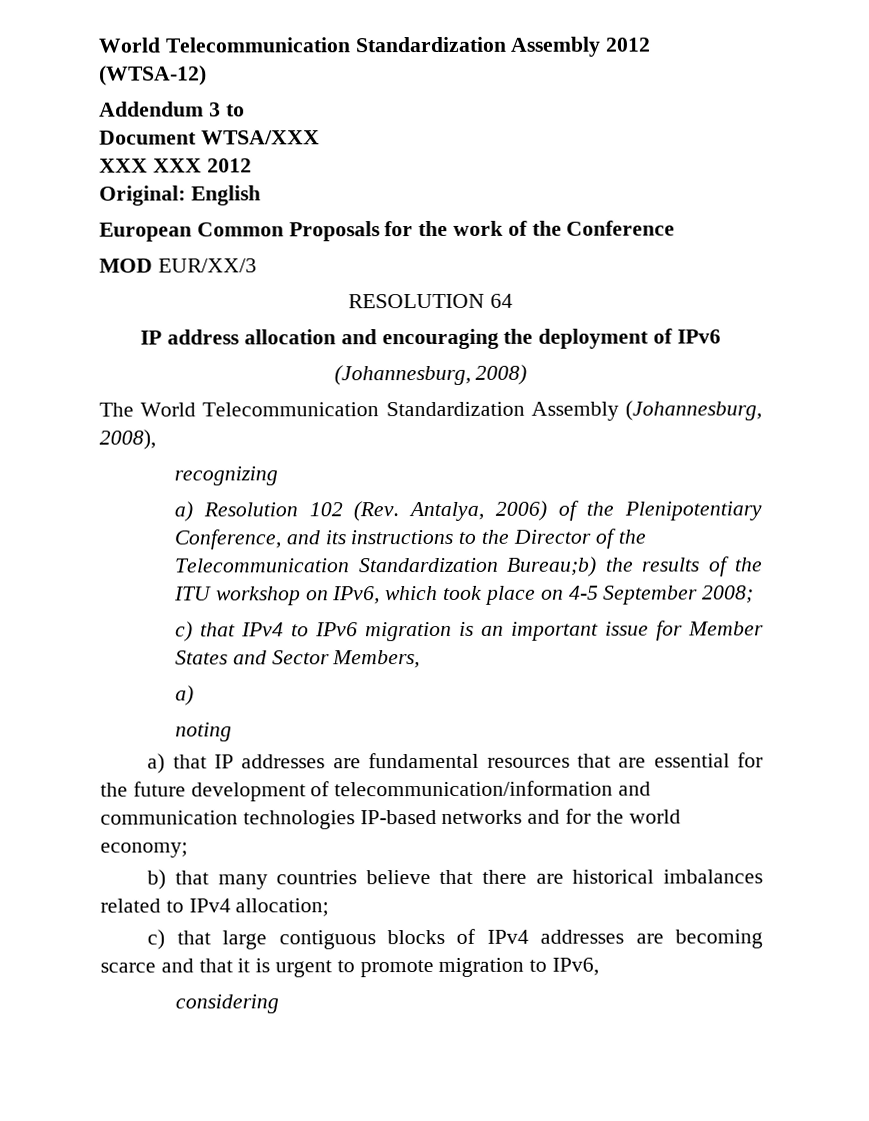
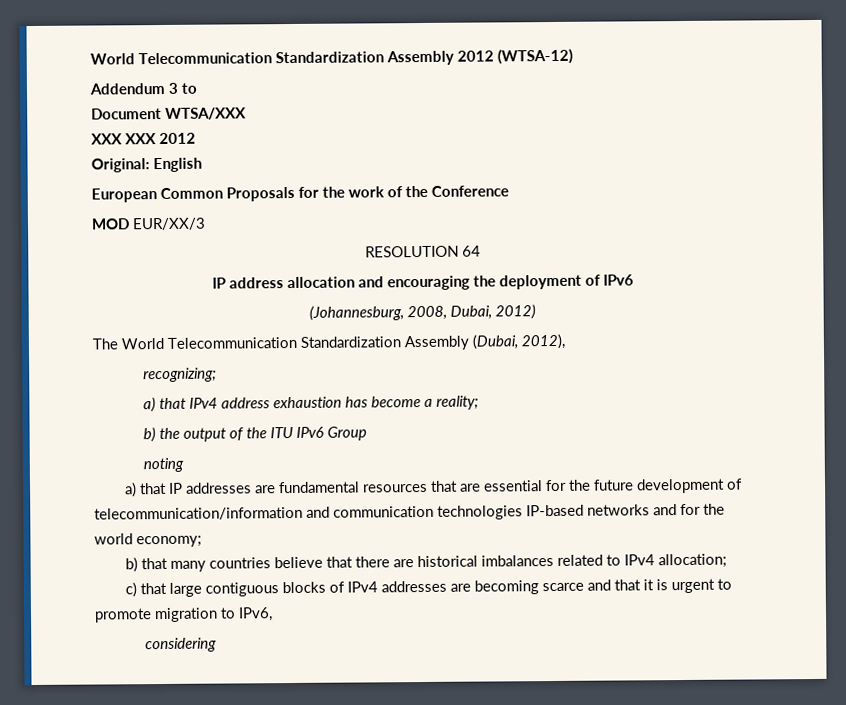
- (Johannesburg, 2008)
+ (Johannesburg, 2008, Dubai, 2012)
- The World Telecommunication Standardization Assembly (Johannesburg, 2008),
- recognizing
- a) Resolution 102 (Rev. Antalya, 2006) of the Plenipotentiary Conference, and its instructions to the Director of the Telecommunication Standardization Bureau;b) the results of the ITU workshop on IPv6, which took place on 4-5 September 2008;
- c) that IPv4 to IPv6 migration is an important issue for Member States and Sector Members,
- a)
+ The World Telecommunication Standardization Assembly (Dubai, 2012),
+ recognizing;
+ a) that IPv4 address exhaustion has become a reality;
+ b) the output of the ITU IPv6 Group

